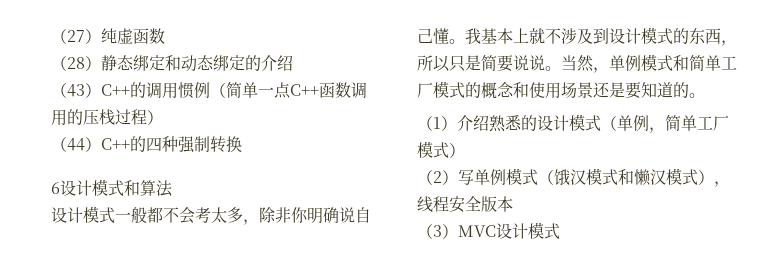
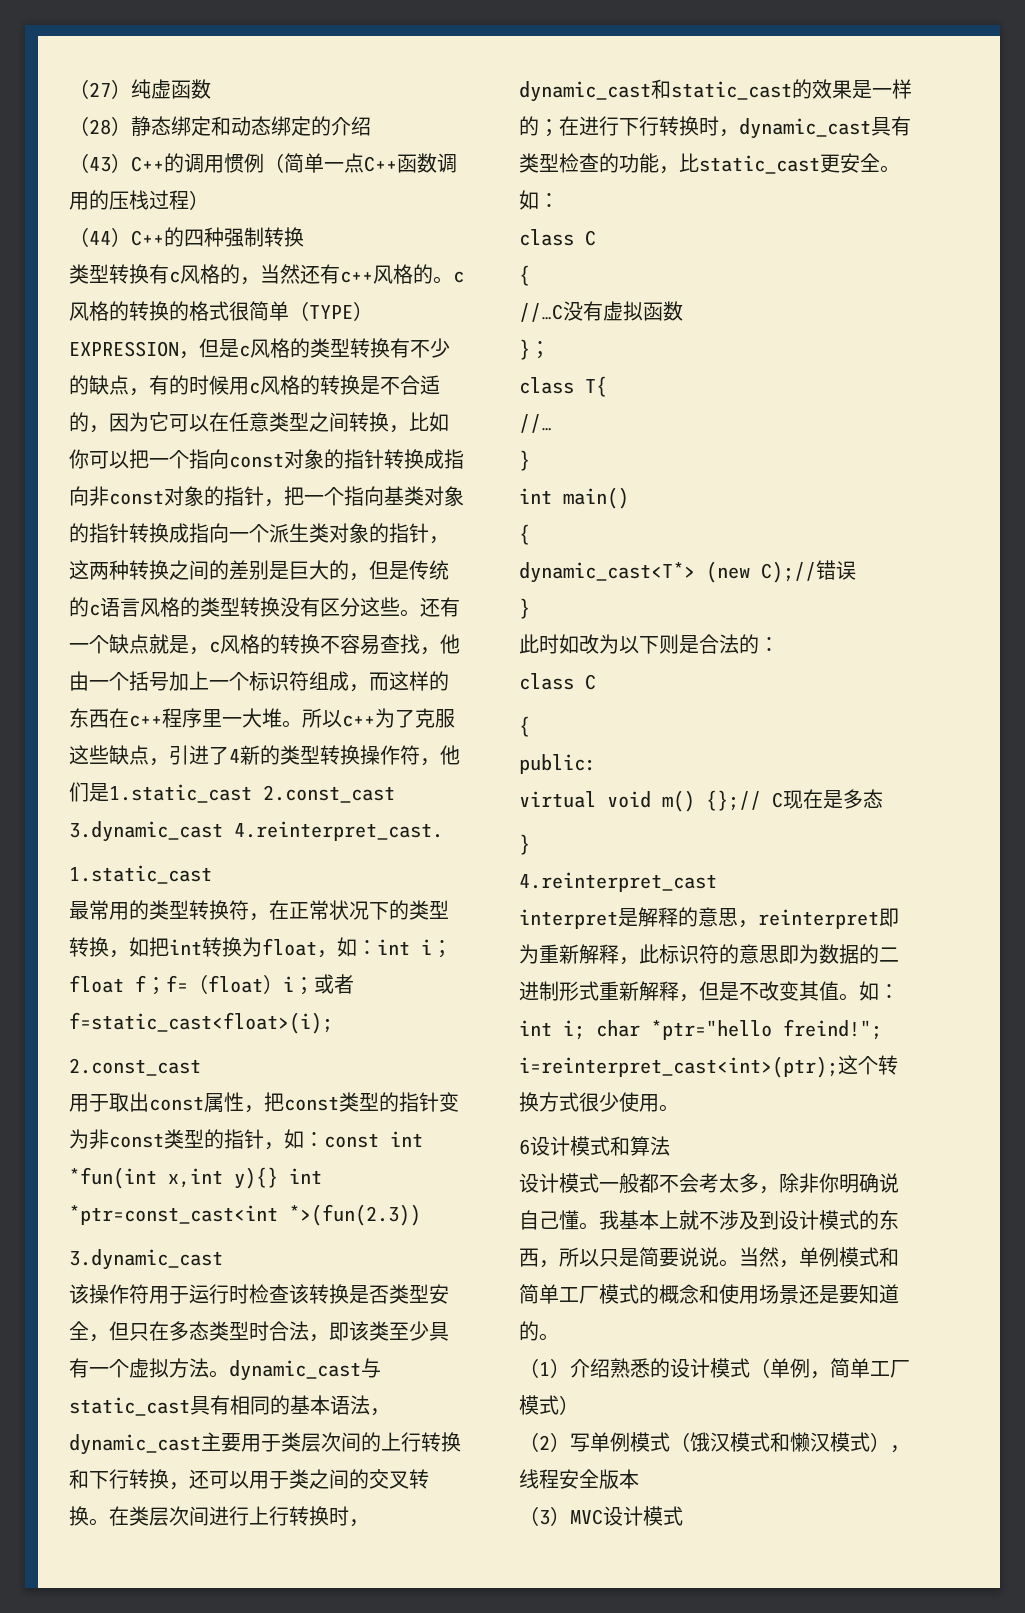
+ 类型转换有c风格的，当然还有c++风格的。c风格的转换的格式很简单（TYPE）EXPRESSION，但是c风格的类型转换有不少的缺点，有的时候用c风格的转换是不合适的，因为它可以在任意类型之间转换，比如你可以把一个指向const对象的指针转换成指向非const对象的指针，把一个指向基类对象的指针转换成指向一个派生类对象的指针，这两种转换之间的差别是巨大的，但是传统的c语言风格的类型转换没有区分这些。还有一个缺点就是，c风格的转换不容易查找，他由一个括号加上一个标识符组成，而这样的东西在c++程序里一大堆。所以c++为了克服这些缺点，引进了4新的类型转换操作符，他们是1.static_cast 2.const_cast 3.dynamic_cast 4.reinterpret_cast.
+ 1.static_cast
+ 最常用的类型转换符，在正常状况下的类型转换，如把int转换为float，如：int i；float f；f=（float）i；或者f=static_cast<float>(i);
+ 2.const_cast
+ 用于取出const属性，把const类型的指针变为非const类型的指针，如：const int *fun(int x,int y){} int *ptr=const_cast<int *>(fun(2.3))
+ 3.dynamic_cast
+ 该操作符用于运行时检查该转换是否类型安全，但只在多态类型时合法，即该类至少具有一个虚拟方法。dynamic_cast与static_cast具有相同的基本语法，dynamic_cast主要用于类层次间的上行转换和下行转换，还可以用于类之间的交叉转换。在类层次间进行上行转换时，dynamic_cast和static_cast的效果是一样的；在进行下行转换时，dynamic_cast具有类型检查的功能，比static_cast更安全。如：
+ class C
+ {
+ //…C没有虚拟函数
+ }；
+ class T{
+ //…
+ }
+ int main()
+ {
+ dynamic_cast<T*> (new C);//错误
+ }
+ 此时如改为以下则是合法的：
+ class C
+ {
+ public:
+ virtual void m() {};// C现在是多态
+ }
+ 4.reinterpret_cast
+ interpret是解释的意思，reinterpret即为重新解释，此标识符的意思即为数据的二进制形式重新解释，但是不改变其值。如：int i; char *ptr="hello freind!"; i=reinterpret_cast<int>(ptr);这个转换方式很少使用。

